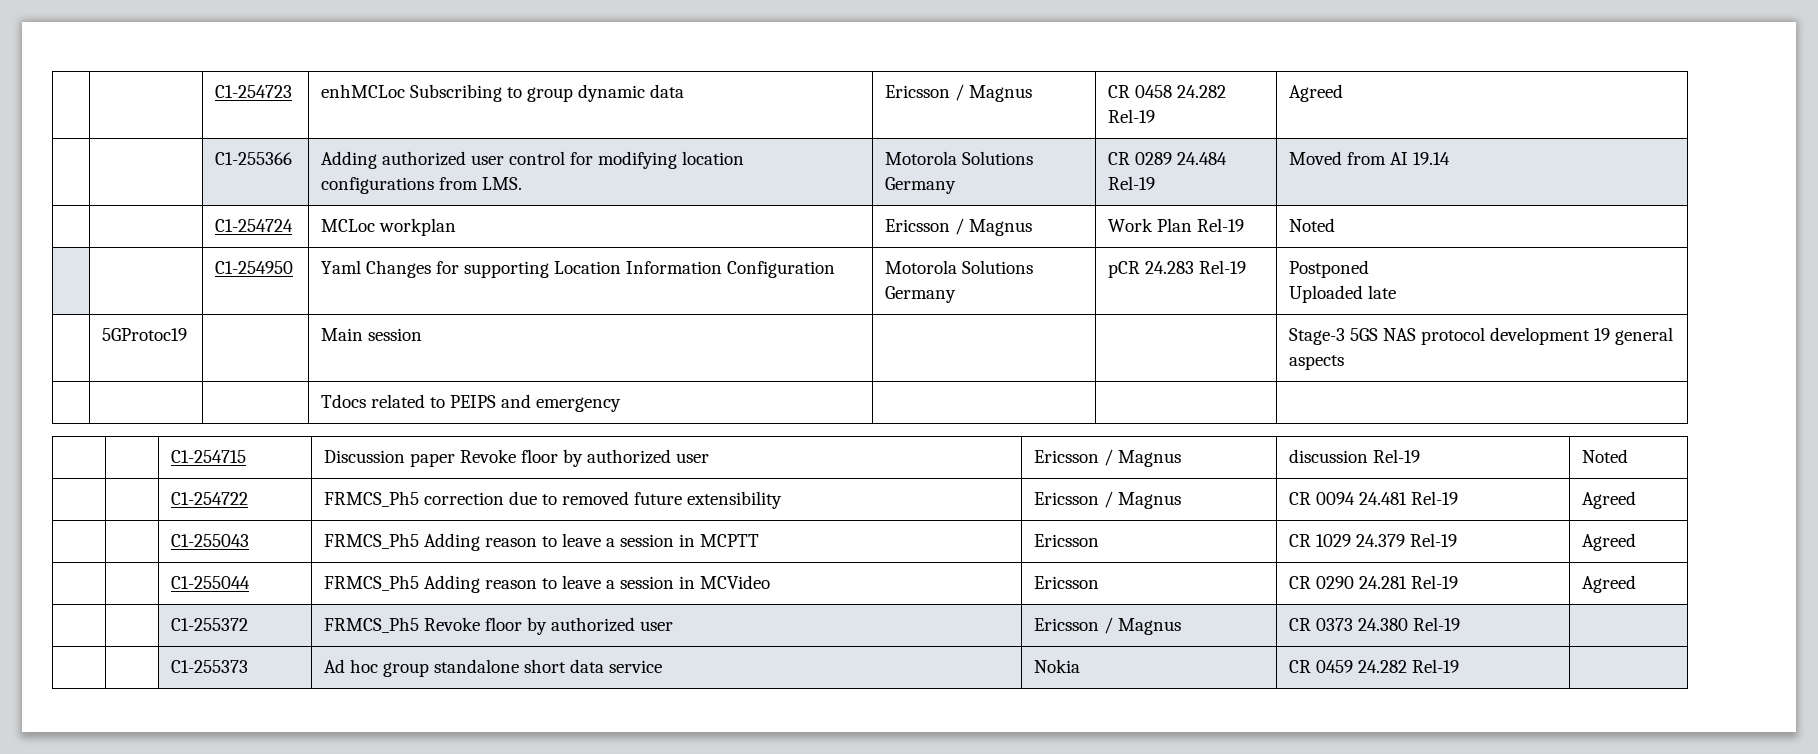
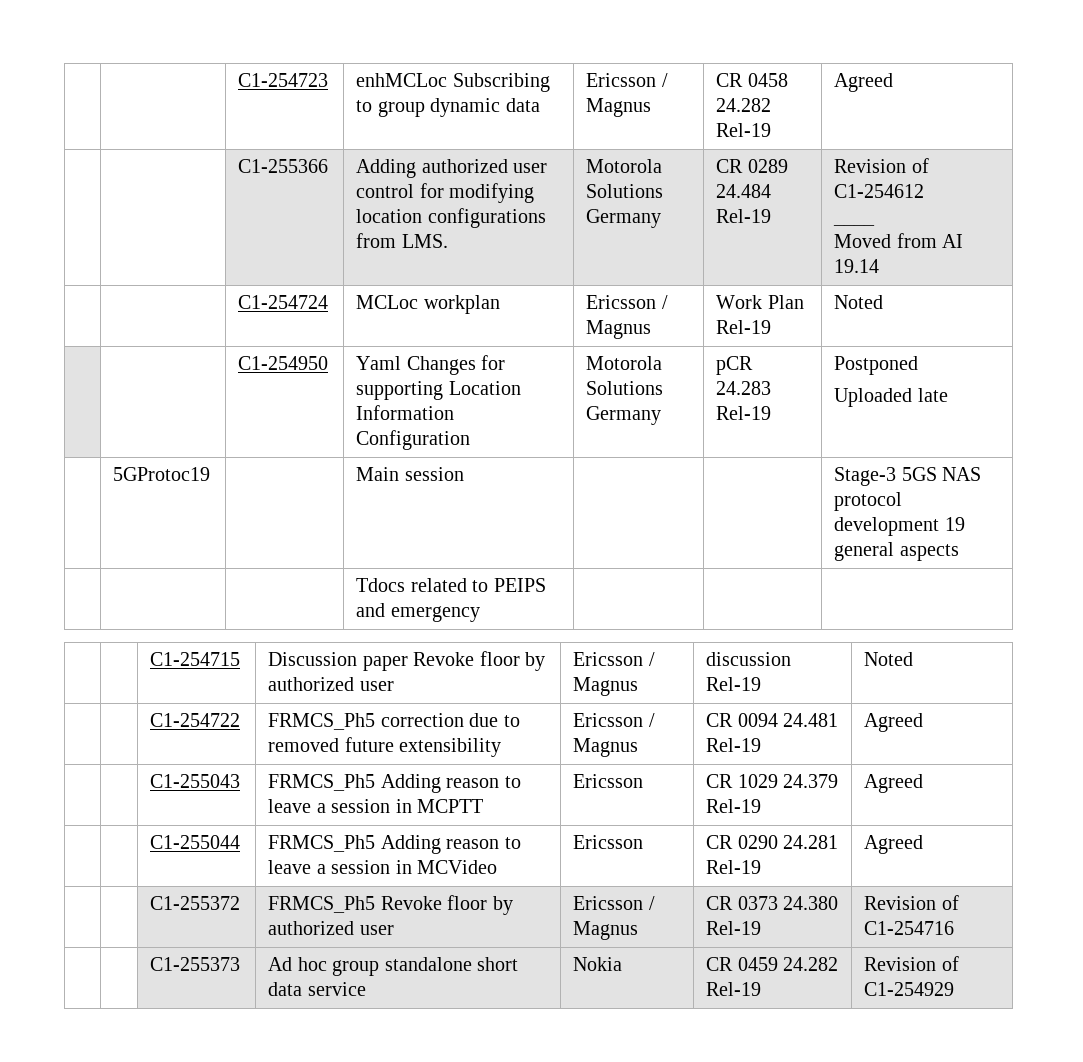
- | | C1-255366 | Adding authorized user control for modifying location configurations from LMS. | Motorola Solutions Germany | CR 0289 24.484 Rel-19 | Moved from AI 19.14
+ | | C1-255366 | Adding authorized user control for modifying location configurations from LMS. | Motorola Solutions Germany | CR 0289 24.484 Rel-19 | Revision of C1-254612
+ ____
+ Moved from AI 19.14
- | | C1-255372 | FRMCS_Ph5 Revoke floor by authorized user | Ericsson / Magnus | CR 0373 24.380 Rel-19 |
+ | | C1-255372 | FRMCS_Ph5 Revoke floor by authorized user | Ericsson / Magnus | CR 0373 24.380 Rel-19 | Revision of C1-254716
- | | C1-255373 | Ad hoc group standalone short data service | Nokia | CR 0459 24.282 Rel-19 |
+ | | C1-255373 | Ad hoc group standalone short data service | Nokia | CR 0459 24.282 Rel-19 | Revision of C1-254929

